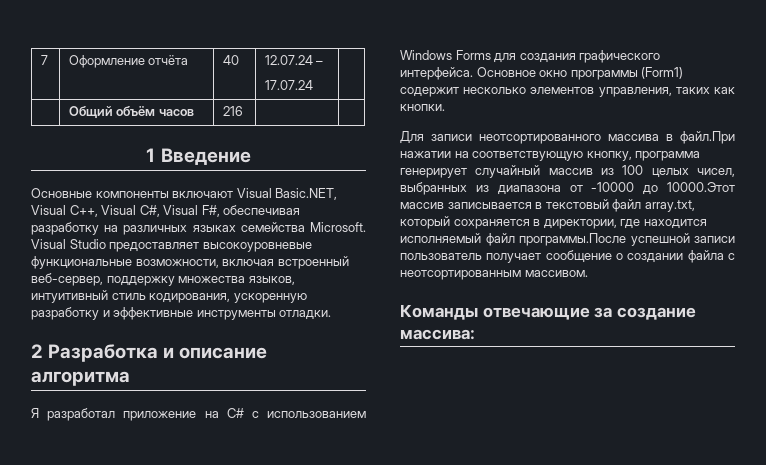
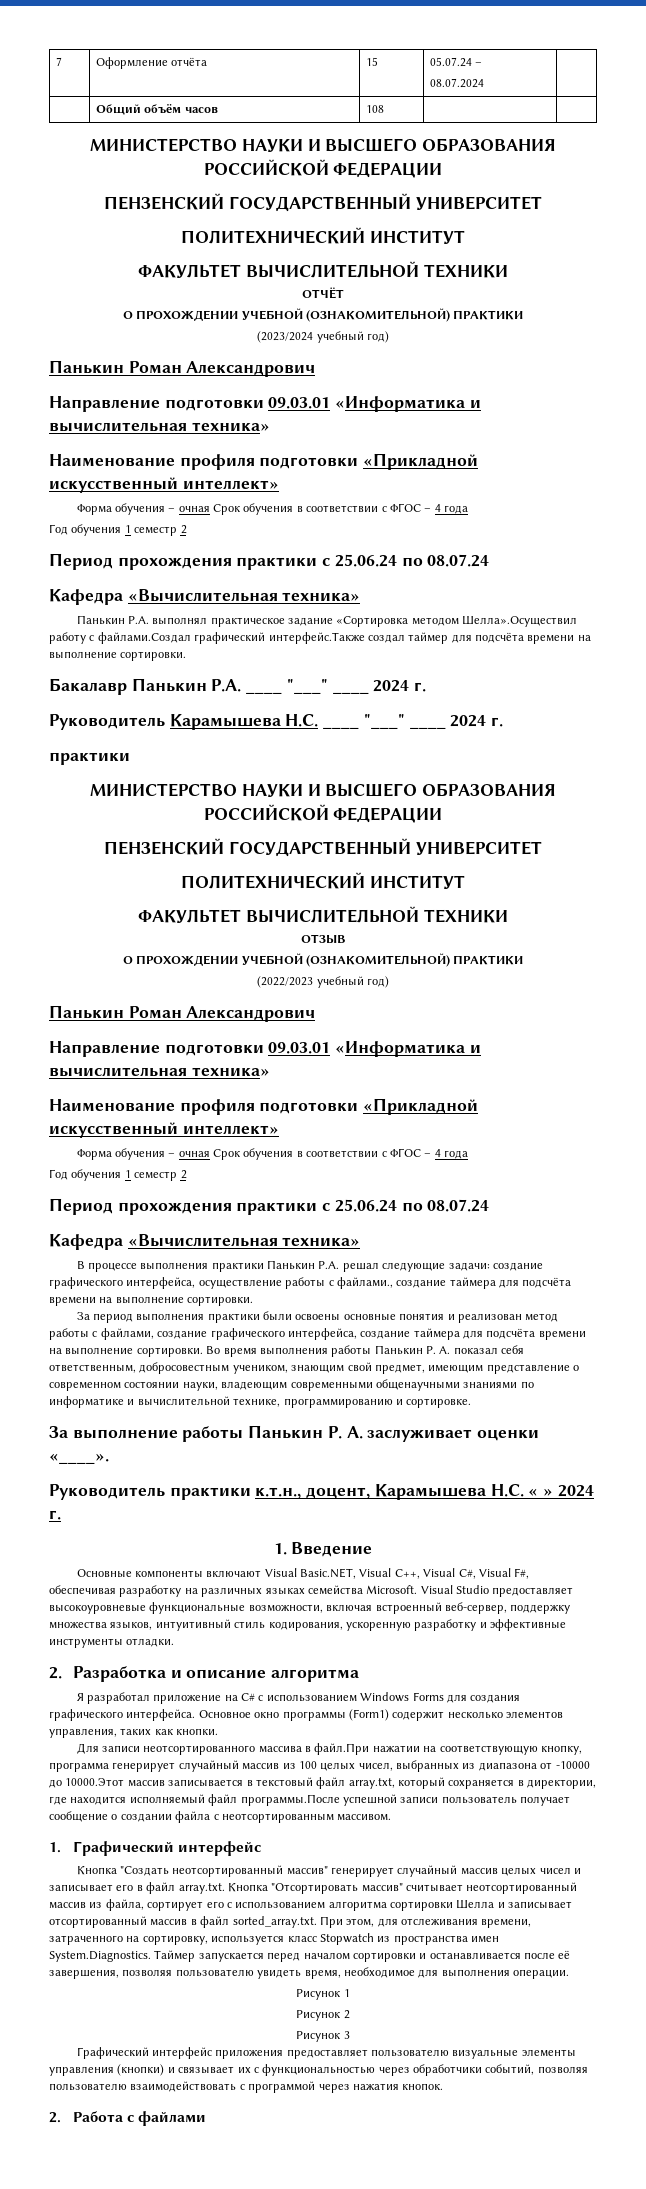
- 7 | Оформление отчёта | 40 | 12.07.24 –
- 17.07.24 |
+ 7 | Оформление отчёта | 15 | 05.07.24 –
+ 08.07.2024 |
- | Общий объём часов | 216 | |
- 1 Введение
+ | Общий объём часов | 108 | |
+ МИНИСТЕРСТВО НАУКИ И ВЫСШЕГО ОБРАЗОВАНИЯ РОССИЙСКОЙ ФЕДЕРАЦИИ
+ ПЕНЗЕНСКИЙ ГОСУДАРСТВЕННЫЙ УНИВЕРСИТЕТ
+ ПОЛИТЕХНИЧЕСКИЙ ИНСТИТУТ
+ ФАКУЛЬТЕТ ВЫЧИСЛИТЕЛЬНОЙ ТЕХНИКИ
+ ОТЧЁТ
+ О ПРОХОЖДЕНИИ УЧЕБНОЙ (ОЗНАКОМИТЕЛЬНОЙ) ПРАКТИКИ
+ (2023/2024 учебный год)
+ Панькин Роман Александрович
+ Направление подготовки 09.03.01 «Информатика и вычислительная техника»
+ Наименование профиля подготовки «Прикладной искусственный интеллект»
+ Форма обучения – очная Срок обучения в соответствии с ФГОС – 4 года
+ Год обучения 1 семестр 2
+ Период прохождения практики с 25.06.24 по 08.07.24
+ Кафедра «Вычислительная техника»
+ Панькин Р.А. выполнял практическое задание «Сортировка методом Шелла».Осуществил работу с файлами.Создал графический интерфейс.Также создал таймер для подсчёта времени на выполнение сортировки.
+ Бакалавр Панькин Р.А. ____ "___" ____ 2024 г.
+ Руководитель Карамышева Н.С. ____ "___" ____ 2024 г.
+ практики
+ МИНИСТЕРСТВО НАУКИ И ВЫСШЕГО ОБРАЗОВАНИЯ РОССИЙСКОЙ ФЕДЕРАЦИИ
+ ПЕНЗЕНСКИЙ ГОСУДАРСТВЕННЫЙ УНИВЕРСИТЕТ
+ ПОЛИТЕХНИЧЕСКИЙ ИНСТИТУТ
+ ФАКУЛЬТЕТ ВЫЧИСЛИТЕЛЬНОЙ ТЕХНИКИ
+ ОТЗЫВ
+ О ПРОХОЖДЕНИИ УЧЕБНОЙ (ОЗНАКОМИТЕЛЬНОЙ) ПРАКТИКИ
+ (2022/2023 учебный год)
+ Панькин Роман Александрович
+ Направление подготовки 09.03.01 «Информатика и вычислительная техника»
+ Наименование профиля подготовки «Прикладной искусственный интеллект»
+ Форма обучения – очная Срок обучения в соответствии с ФГОС – 4 года
+ Год обучения 1 семестр 2
+ Период прохождения практики с 25.06.24 по 08.07.24
+ Кафедра «Вычислительная техника»
+ В процессе выполнения практики Панькин Р.А. решал следующие задачи: создание графического интерфейса, осуществление работы с файлами., создание таймера для подсчёта времени на выполнение сортировки.
+ За период выполнения практики были освоены основные понятия и реализован метод работы с файлами, создание графического интерфейса, создание таймера для подсчёта времени на выполнение сортировки. Во время выполнения работы Панькин Р. А. показал себя ответственным, добросовестным учеником, знающим свой предмет, имеющим представление о современном состоянии науки, владеющим современными общенаучными знаниями по информатике и вычислительной технике, программированию и сортировке.
+ За выполнение работы Панькин Р. А. заслуживает оценки «____».
+ Руководитель практики к.т.н., доцент, Карамышева Н.С. « » 2024 г.
+ 1. Введение
- 2 Разработка и описание алгоритма
+ 2. Разработка и описание алгоритма
- Команды отвечающие за создание массива:
+ 1. Графический интерфейс
+ Кнопка "Создать неотсортированный массив" генерирует случайный массив целых чисел и записывает его в файл array.txt. Кнопка "Отсортировать массив" считывает неотсортированный массив из файла, сортирует его с использованием алгоритма сортировки Шелла и записывает отсортированный массив в файл sorted_array.txt. При этом, для отслеживания времени, затраченного на сортировку, используется класс Stopwatch из пространства имен System.Diagnostics. Таймер запускается перед началом сортировки и останавливается после её завершения, позволяя пользователю увидеть время, необходимое для выполнения операции.
+ Рисунок 1
+ Рисунок 2
+ Рисунок 3
+ Графический интерфейс приложения предоставляет пользователю визуальные элементы управления (кнопки) и связывает их с функциональностью через обработчики событий, позволяя пользователю взаимодействовать с программой через нажатия кнопок.
+ 2. Работа с файлами

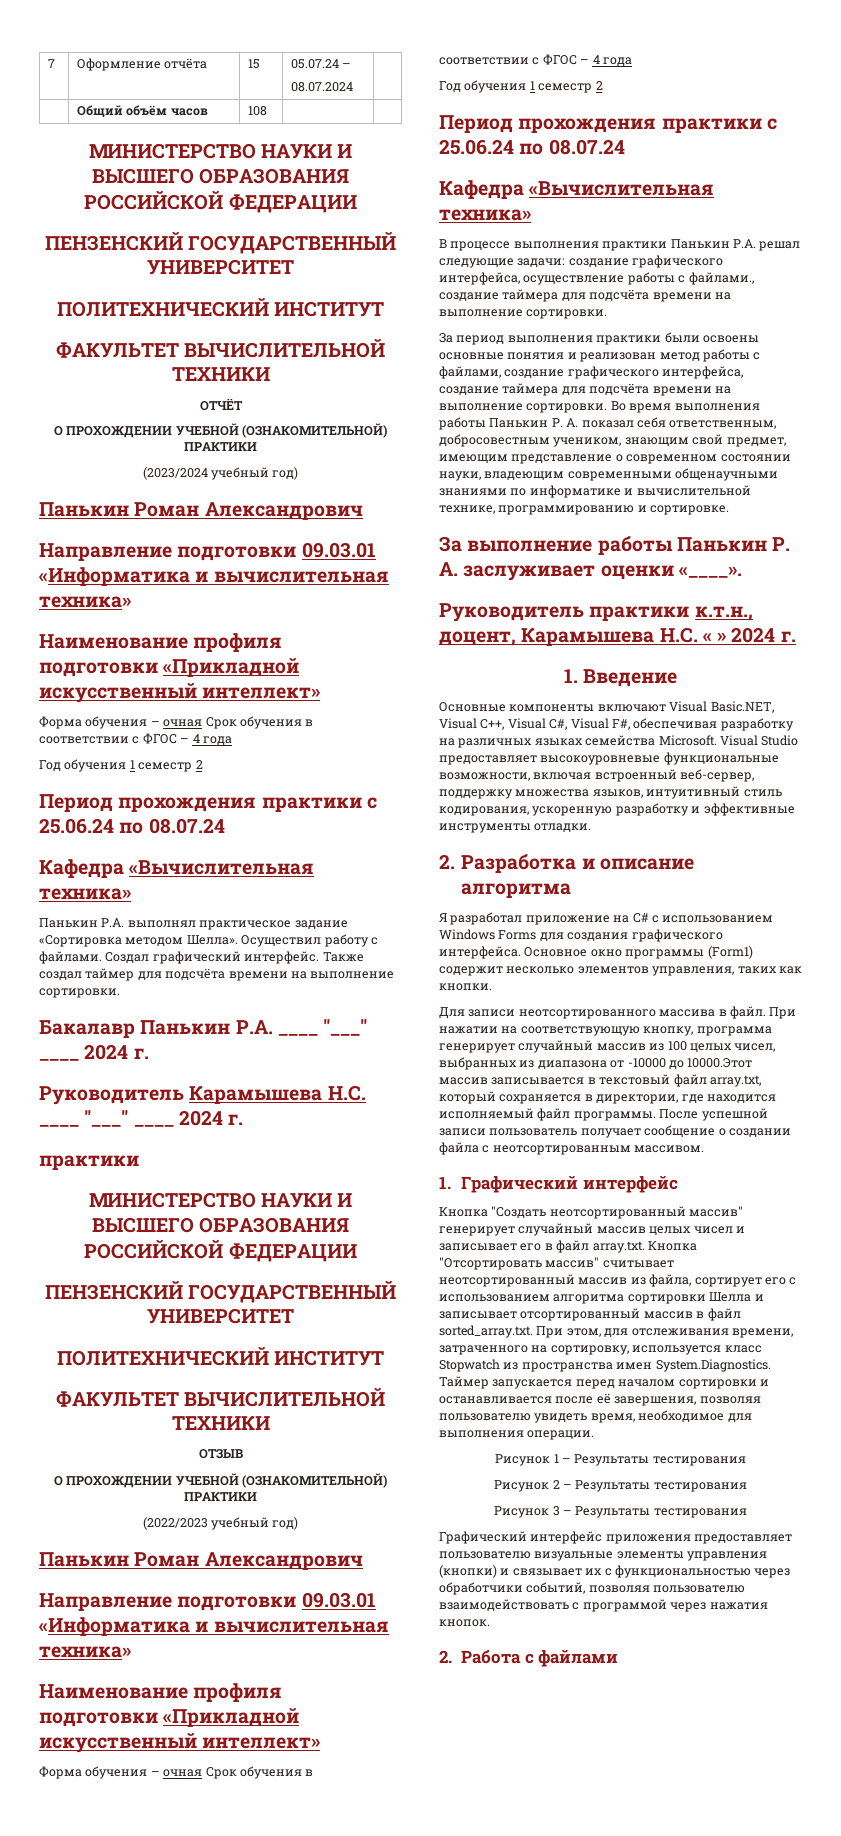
- Панькин Р.А. выполнял практическое задание «Сортировка методом Шелла».Осуществил работу с файлами.Создал графический интерфейс.Также создал таймер для подсчёта времени на выполнение сортировки.
+ Панькин Р.А. выполнял практическое задание «Сортировка методом Шелла». Осуществил работу с файлами. Создал графический интерфейс. Также создал таймер для подсчёта времени на выполнение сортировки.
- Для записи неотсортированного массива в файл.При нажатии на соответствующую кнопку, программа генерирует случайный массив из 100 целых чисел, выбранных из диапазона от -10000 до 10000.Этот массив записывается в текстовый файл array.txt, который сохраняется в директории, где находится исполняемый файл программы.После успешной записи пользователь получает сообщение о создании файла с неотсортированным массивом.
+ Для записи неотсортированного массива в файл. При нажатии на соответствующую кнопку, программа генерирует случайный массив из 100 целых чисел, выбранных из диапазона от -10000 до 10000.Этот массив записывается в текстовый файл array.txt, который сохраняется в директории, где находится исполняемый файл программы. После успешной записи пользователь получает сообщение о создании файла с неотсортированным массивом.
- Рисунок 1
+ Рисунок 1 – Результаты тестирования
- Рисунок 2
+ Рисунок 2 – Результаты тестирования
- Рисунок 3
+ Рисунок 3 – Результаты тестирования

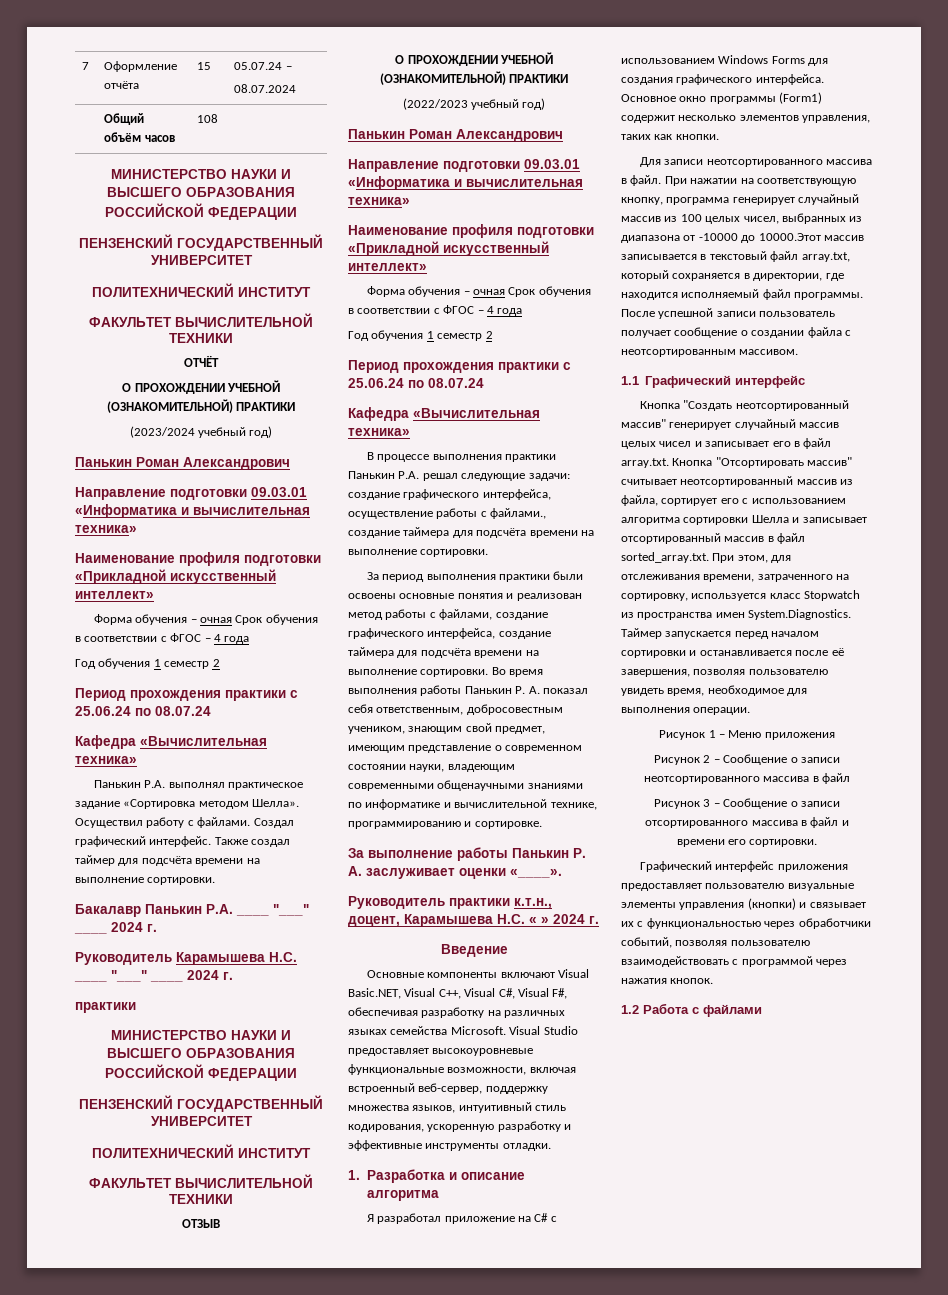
- 1. Введение
+ Введение
- 2. Разработка и описание алгоритма
+ 1. Разработка и описание алгоритма
- 1. Графический интерфейс
+ 1.1 Графический интерфейс
- Рисунок 1 – Результаты тестирования
+ Рисунок 1 – Меню приложения
- Рисунок 2 – Результаты тестирования
- Рисунок 3 – Результаты тестирования
+ Рисунок 2 – Сообщение о записи неотсортированного массива в файл
+ Рисунок 3 – Сообщение о записи отсортированного массива в файл и времени его сортировки.
- 2. Работа с файлами
+ 1.2 Работа с файлами

